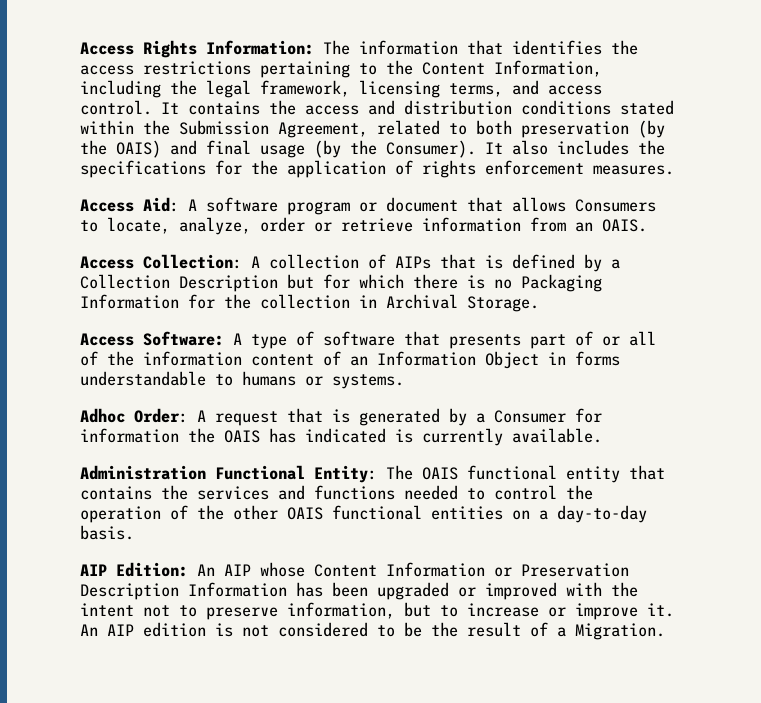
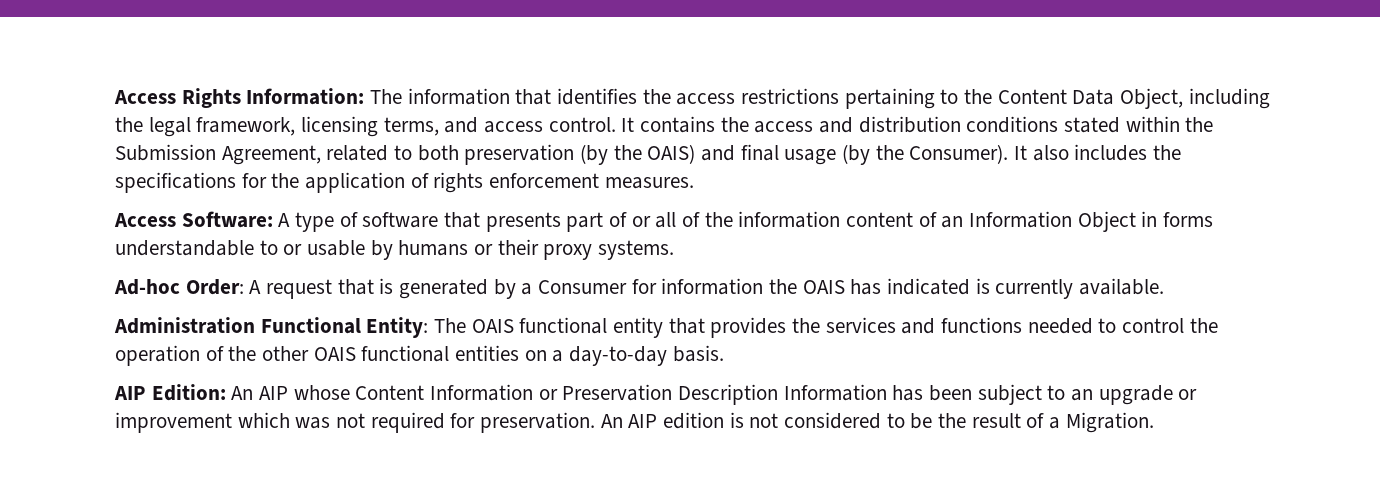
- Access Rights Information: The information that identifies the access restrictions pertaining to the Content Information, including the legal framework, licensing terms, and access control.
+ Access Rights Information: The information that identifies the access restrictions pertaining to the Content Data Object, including the legal framework, licensing terms, and access control.
- Access Aid: A software program or document that allows Consumers to locate, analyze, order or retrieve information from an OAIS.
- Access Collection: A collection of AIPs that is defined by a Collection Description but for which there is no Packaging Information for the collection in Archival Storage.
- Access Software: A type of software that presents part of or all of the information content of an Information Object in forms understandable to humans or systems.
+ Access Software: A type of software that presents part of or all of the information content of an Information Object in forms understandable to or usable by humans or their proxy systems.
- Adhoc Order: A request that is generated by a Consumer for information the OAIS has indicated is currently available.
+ Ad-hoc Order: A request that is generated by a Consumer for information the OAIS has indicated is currently available.
- Administration Functional Entity: The OAIS functional entity that contains the services and functions needed to control the operation of the other OAIS functional entities on a day-to-day basis.
+ Administration Functional Entity: The OAIS functional entity that provides the services and functions needed to control the operation of the other OAIS functional entities on a day-to-day basis.
- AIP Edition: An AIP whose Content Information or Preservation Description Information has been upgraded or improved with the intent not to preserve information, but to increase or improve it.
+ AIP Edition: An AIP whose Content Information or Preservation Description Information has been subject to an upgrade or improvement which was not required for preservation.

